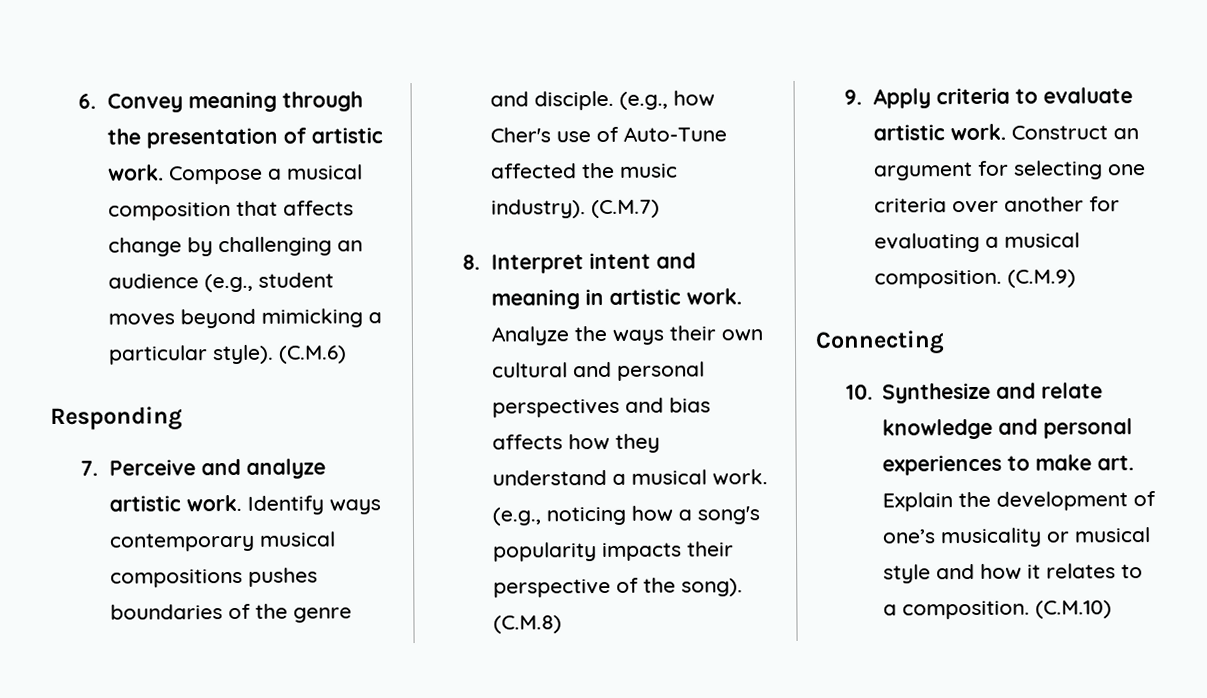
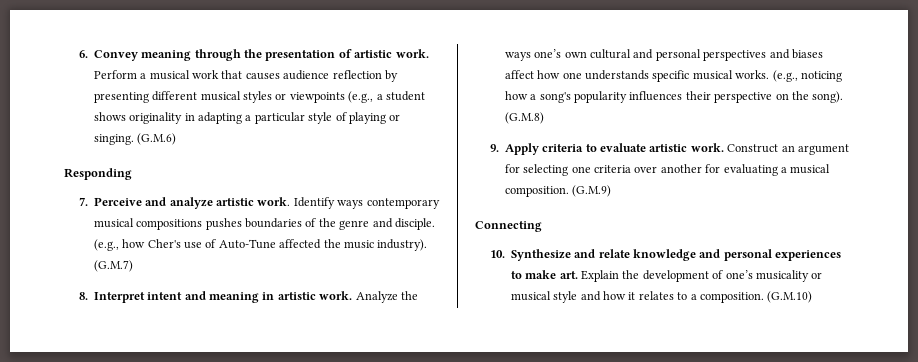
- Compose a musical composition that affects change by challenging an audience (e.g., student moves beyond mimicking a particular style). (C.M.6)
+ Perform a musical work that causes audience reflection by presenting different musical styles or viewpoints (e.g., a student shows originality in adapting a particular style of playing or singing. (G.M.6)
- (C.M.7)
+ (G.M.7)
- Analyze the ways their own cultural and personal perspectives and bias affects how they understand a musical work.
+ Analyze the ways one’s own cultural and personal perspectives and biases affect how one understands specific musical works.
- (e.g., noticing how a song's popularity impacts their perspective of the song).
+ (e.g., noticing how a song's popularity influences their perspective on the song).
- (C.M.8)
+ (G.M.8)
- (C.M.9)
+ (G.M.9)
- (C.M.10)
+ (G.M.10)

